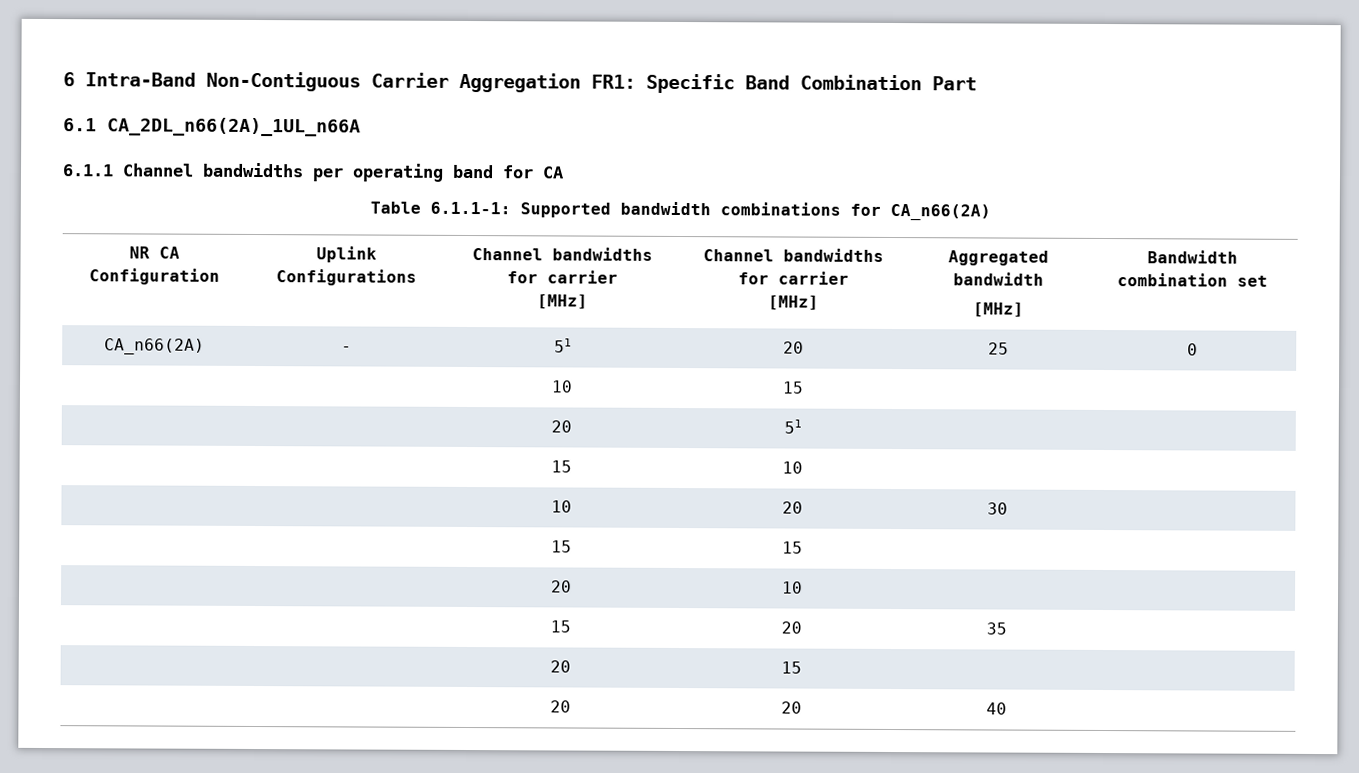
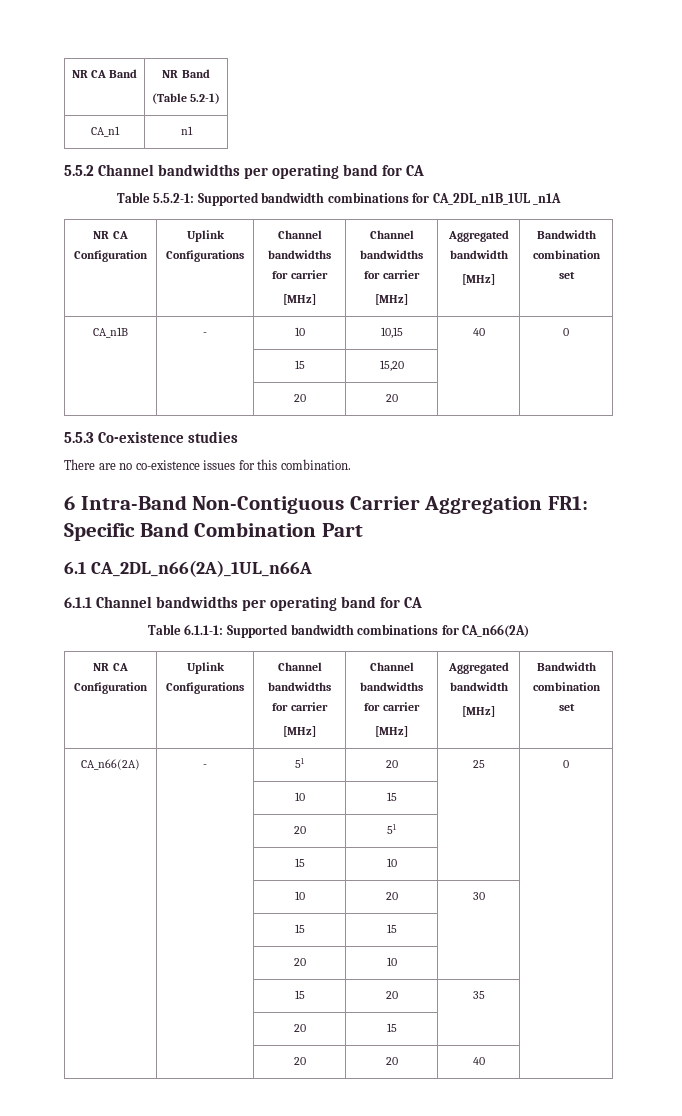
+ NR CA Band | NR Band
+ (Table 5.2-1)
+ CA_n1 | n1
+ 5.5.2 Channel bandwidths per operating band for CA
+ Table 5.5.2-1: Supported bandwidth combinations for CA_2DL_n1B_1UL _n1A
+ NR CA Configuration | Uplink Configurations | Channel bandwidths for carrier
+ [MHz] | Channel bandwidths for carrier
+ [MHz] | Aggregated bandwidth
+ [MHz] | Bandwidth combination set
+ CA_n1B | - | 10 | 10,15 | 40 | 0
+ | | 15 | 15,20 | |
+ | | 20 | 20 | |
+ 5.5.3 Co-existence studies
+ There are no co-existence issues for this combination.

